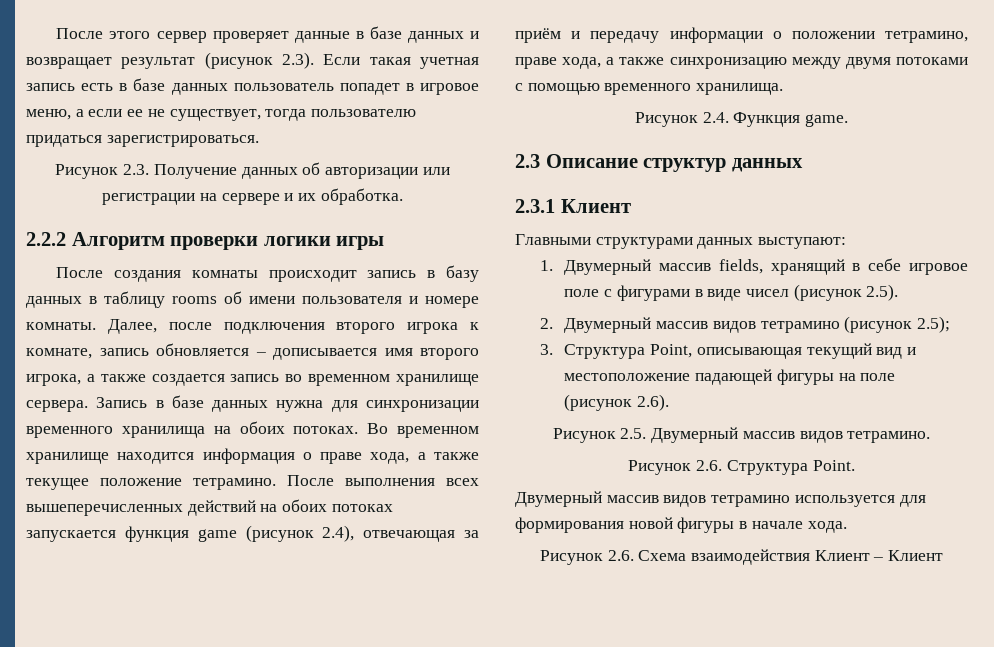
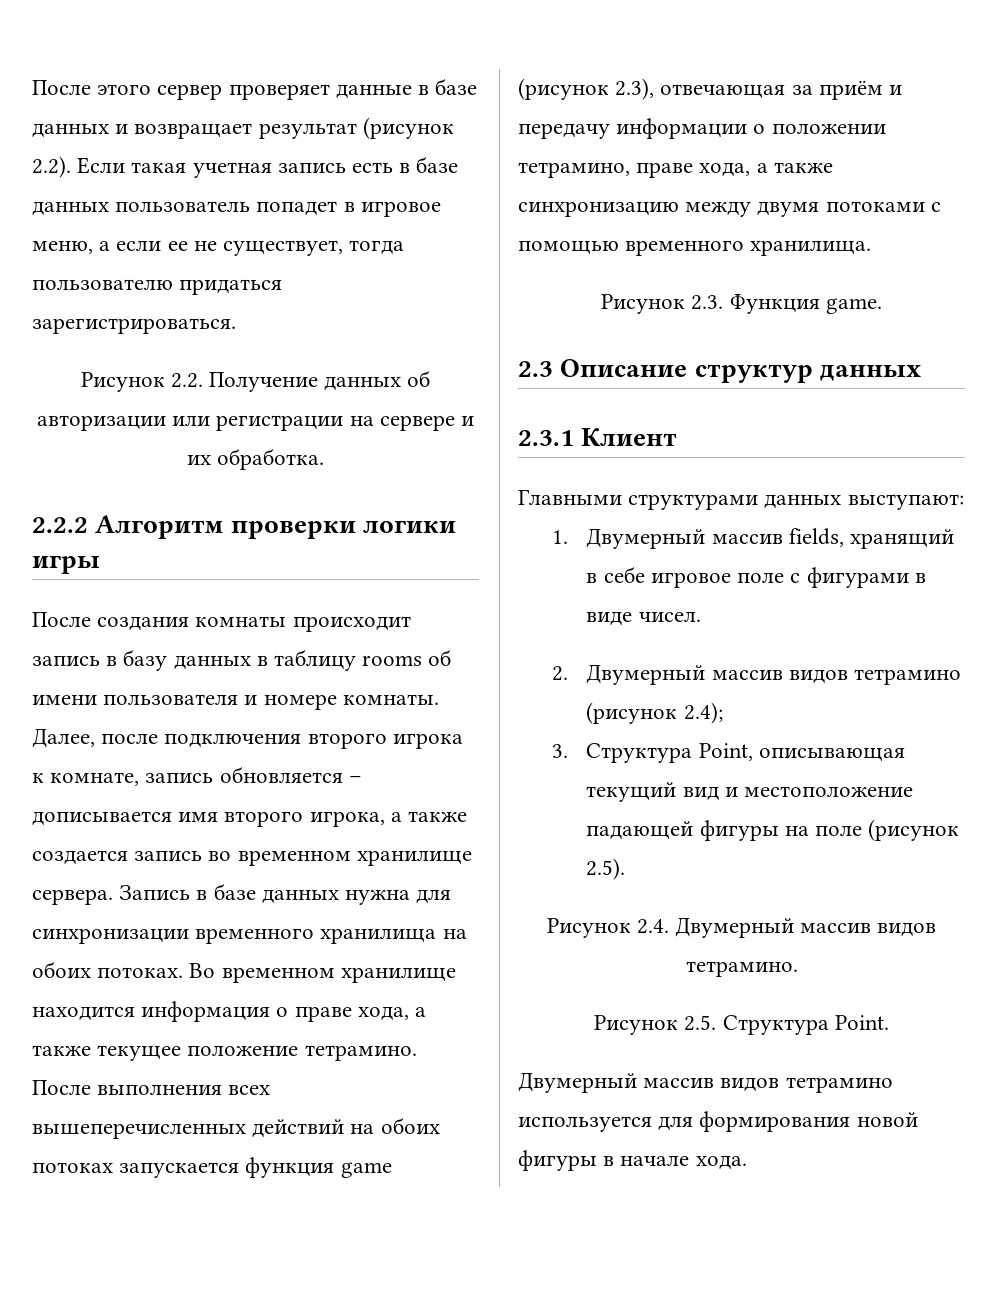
- После этого сервер проверяет данные в базе данных и возвращает результат (рисунок 2.3). Если такая учетная запись есть в базе данных пользователь попадет в игровое меню, а если ее не существует, тогда пользователю придаться зарегистрироваться.
+ После этого сервер проверяет данные в базе данных и возвращает результат (рисунок 2.2). Если такая учетная запись есть в базе данных пользователь попадет в игровое меню, а если ее не существует, тогда пользователю придаться зарегистрироваться.
- Рисунок 2.3. Получение данных об авторизации или регистрации на сервере и их обработка.
+ Рисунок 2.2. Получение данных об авторизации или регистрации на сервере и их обработка.
- После выполнения всех вышеперечисленных действий на обоих потоках запускается функция game (рисунок 2.4), отвечающая за приём и передачу информации о положении тетрамино, праве хода, а также синхронизацию между двумя потоками с помощью временного хранилища.
+ После выполнения всех вышеперечисленных действий на обоих потоках запускается функция game (рисунок 2.3), отвечающая за приём и передачу информации о положении тетрамино, праве хода, а также синхронизацию между двумя потоками с помощью временного хранилища.
- Рисунок 2.4. Функция game.
+ Рисунок 2.3. Функция game.
- 1. Двумерный массив fields, хранящий в себе игровое поле с фигурами в виде чисел (рисунок 2.5).
+ 1. Двумерный массив fields, хранящий в себе игровое поле с фигурами в виде чисел.
- 2. Двумерный массив видов тетрамино (рисунок 2.5);
+ 2. Двумерный массив видов тетрамино (рисунок 2.4);
- 3. Структура Point, описывающая текущий вид и местоположение падающей фигуры на поле (рисунок 2.6).
- Рисунок 2.5. Двумерный массив видов тетрамино.
+ 3. Структура Point, описывающая текущий вид и местоположение падающей фигуры на поле (рисунок 2.5).
+ Рисунок 2.4. Двумерный массив видов тетрамино.
- Рисунок 2.6. Структура Point.
+ Рисунок 2.5. Структура Point.
- Рисунок 2.6. Схема взаимодействия Клиент – Клиент

